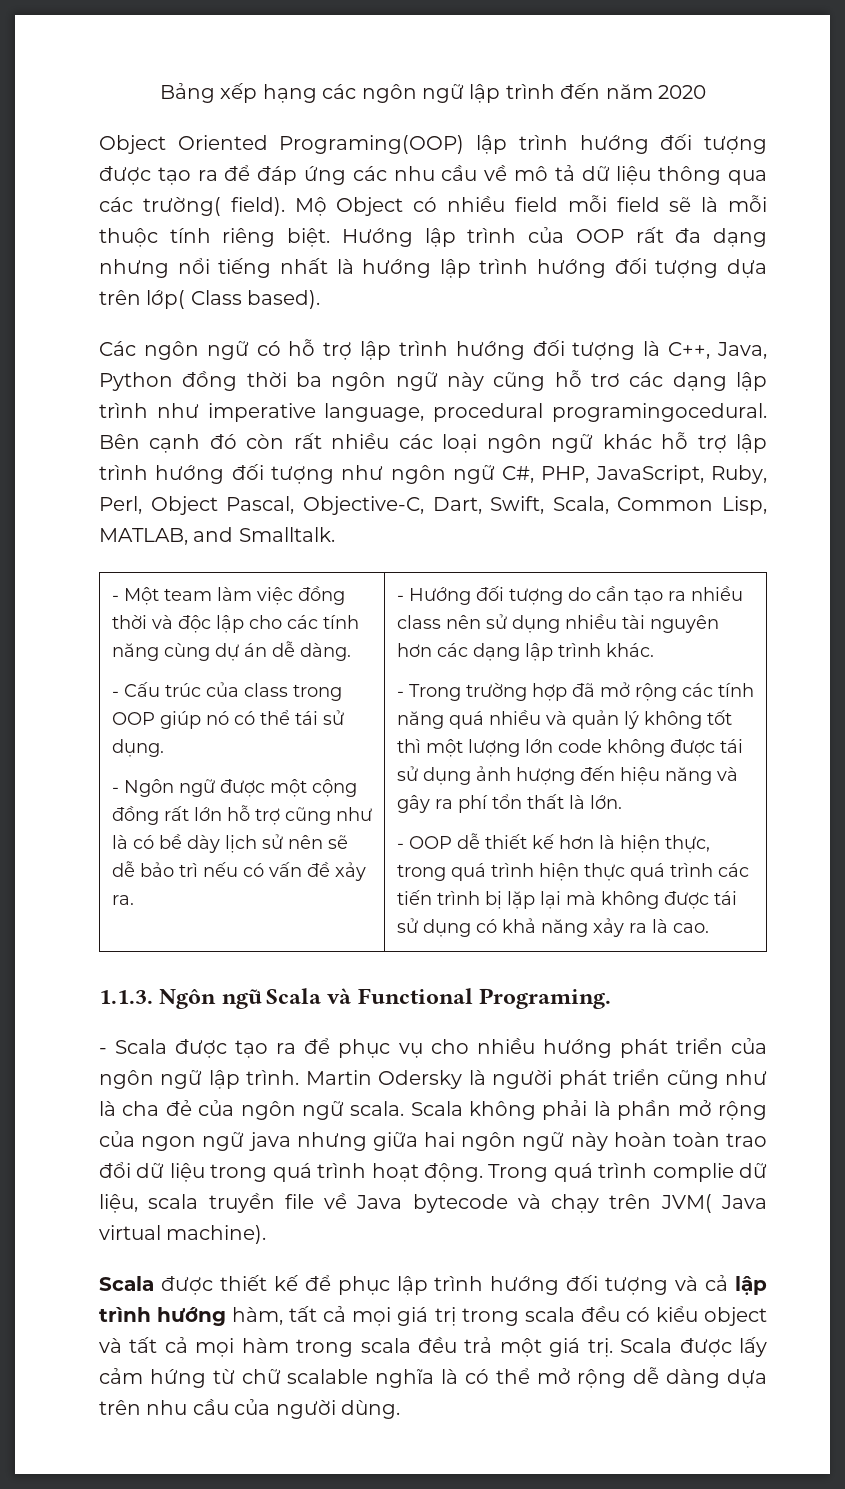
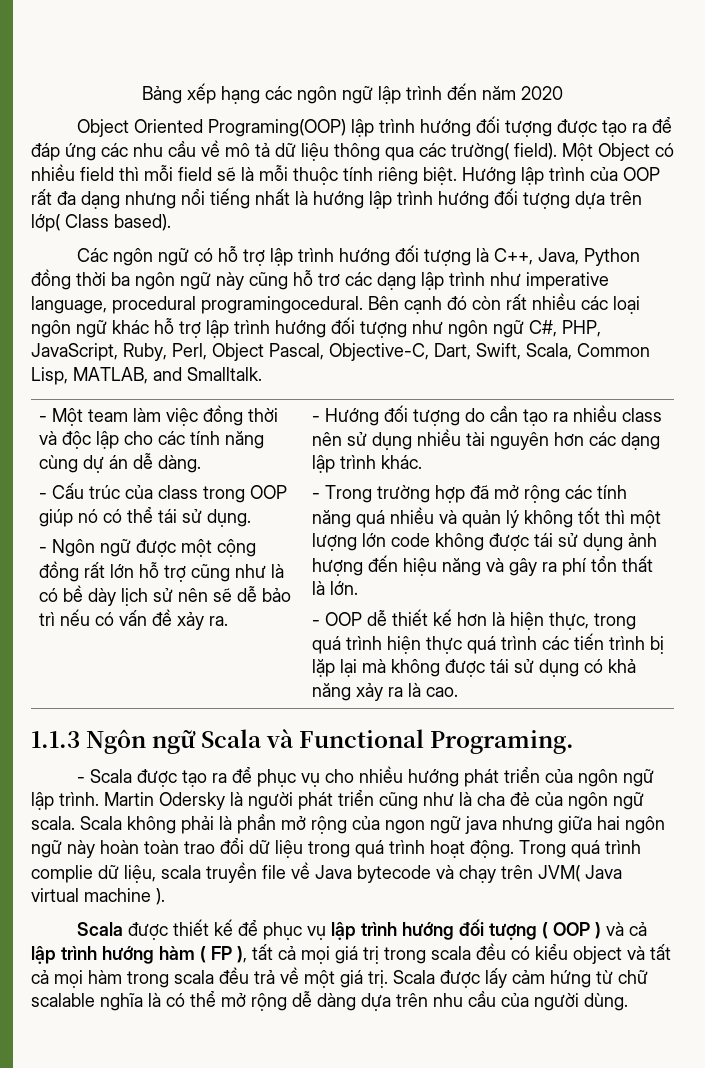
- Mộ Object có nhiều field mỗi field sẽ là mỗi thuộc tính riêng biệt.
+ Một Object có nhiều field thì mỗi field sẽ là mỗi thuộc tính riêng biệt.
- 1.1.3. Ngôn ngữ Scala và Functional Programing.
+ 1.1.3 Ngôn ngữ Scala và Functional Programing.
- Trong quá trình complie dữ liệu, scala truyền file về Java bytecode và chạy trên JVM( Java virtual machine).
+ Trong quá trình complie dữ liệu, scala truyền file về Java bytecode và chạy trên JVM( Java virtual machine ).
- Scala được thiết kế để phục lập trình hướng đối tượng và cả lập trình hướng hàm, tất cả mọi giá trị trong scala đều có kiểu object và tất cả mọi hàm trong scala đều trả một giá trị.
+ Scala được thiết kế để phục vụ lập trình hướng đối tượng ( OOP ) và cả lập trình hướng hàm ( FP ), tất cả mọi giá trị trong scala đều có kiểu object và tất cả mọi hàm trong scala đều trả về một giá trị.

